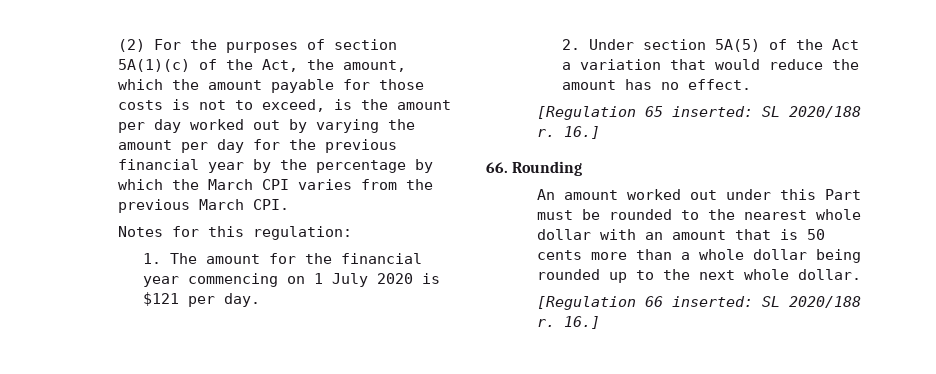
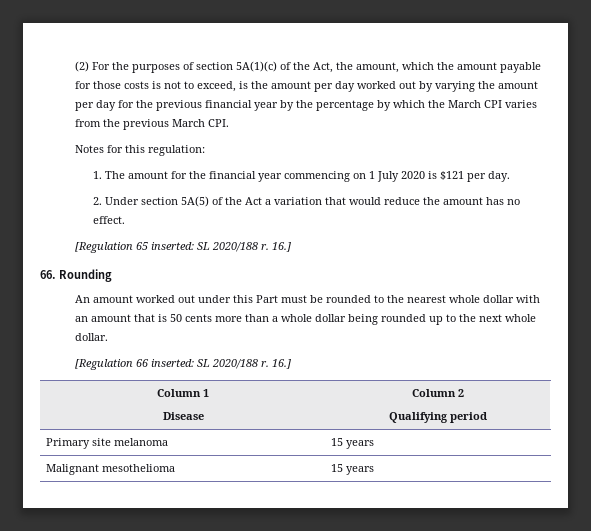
+ Column 1
+ Disease | Column 2
+ Qualifying period
+ Primary site melanoma | 15 years
+ Malignant mesothelioma | 15 years

